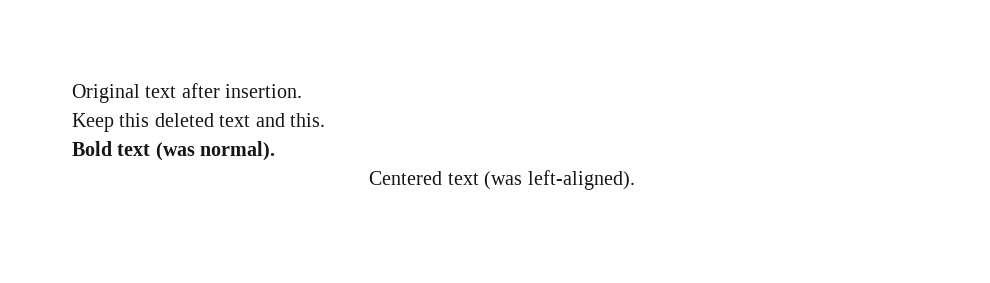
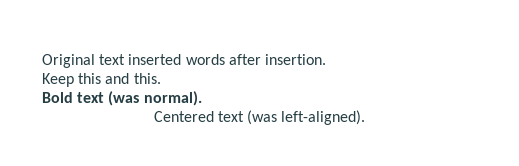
- Original text after insertion.
+ Original text inserted words after insertion.
- Keep this deleted text and this.
+ Keep this and this.

